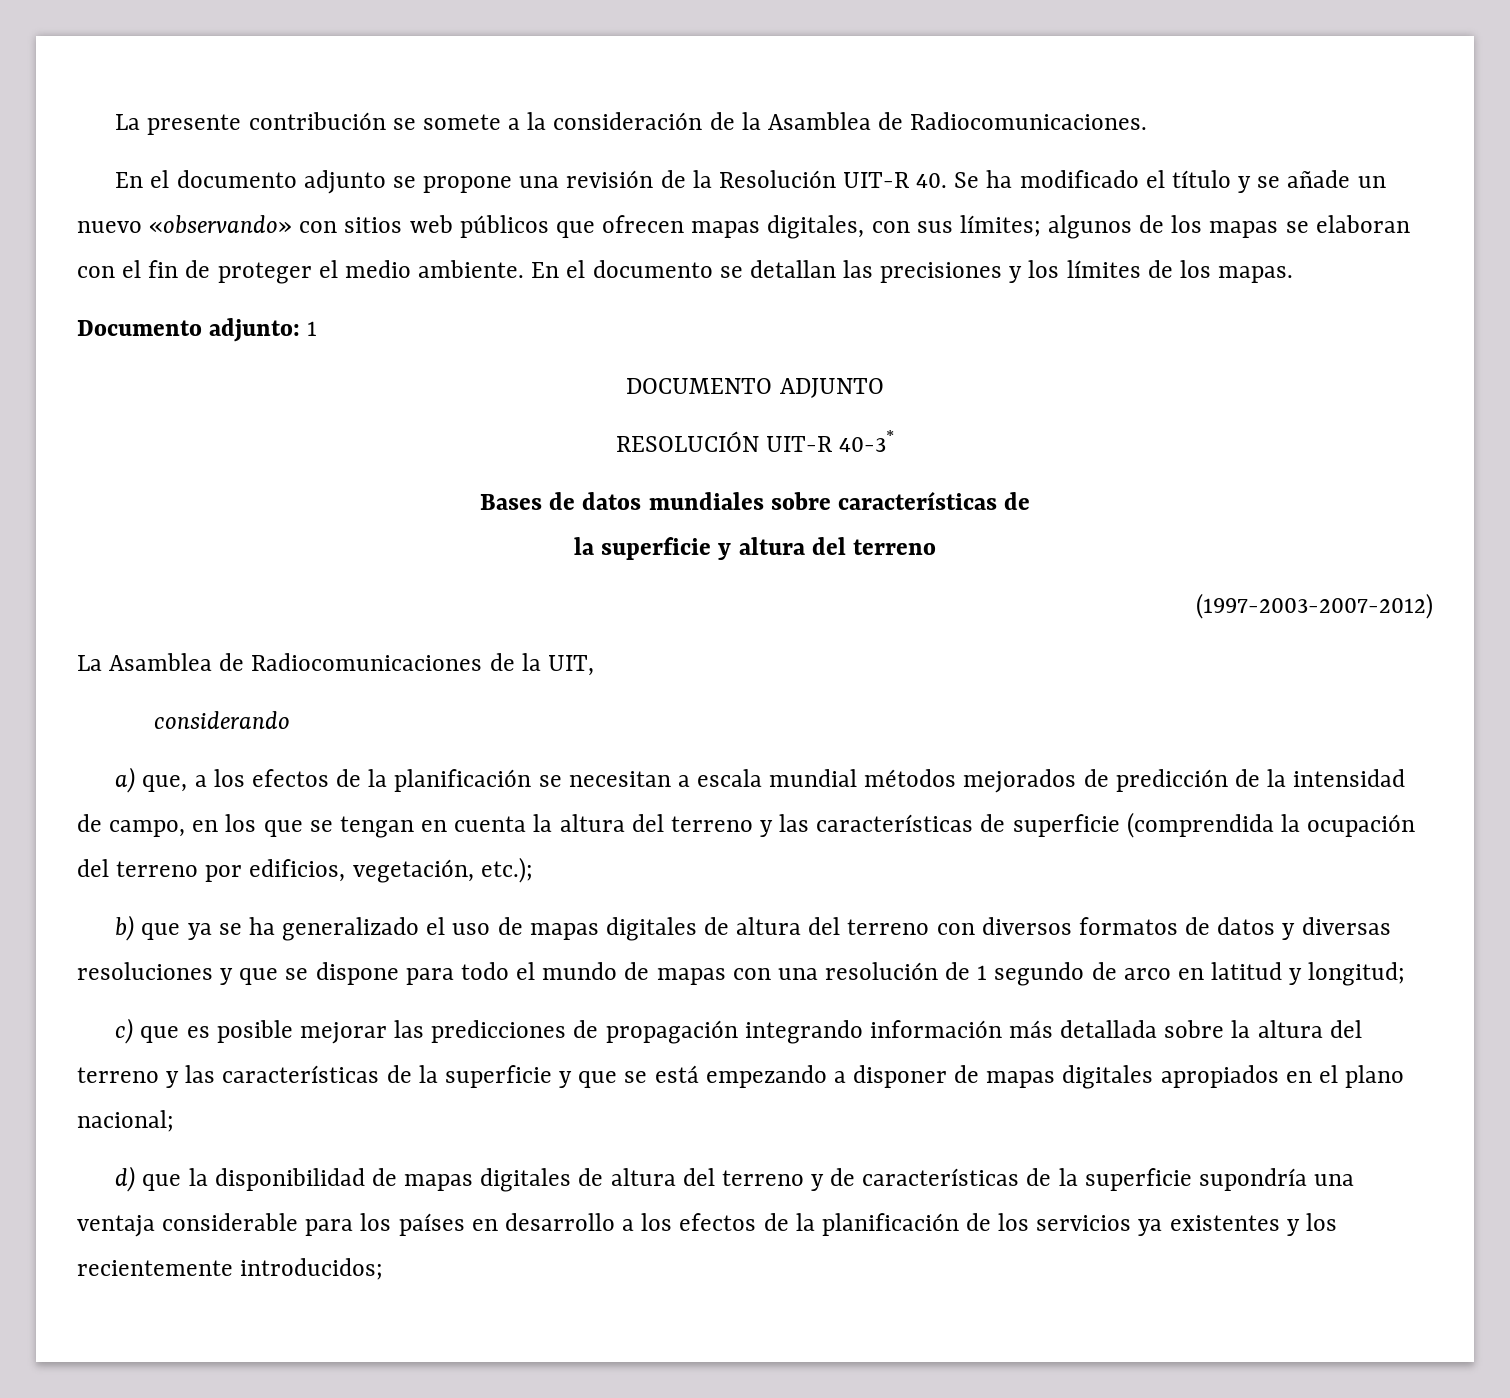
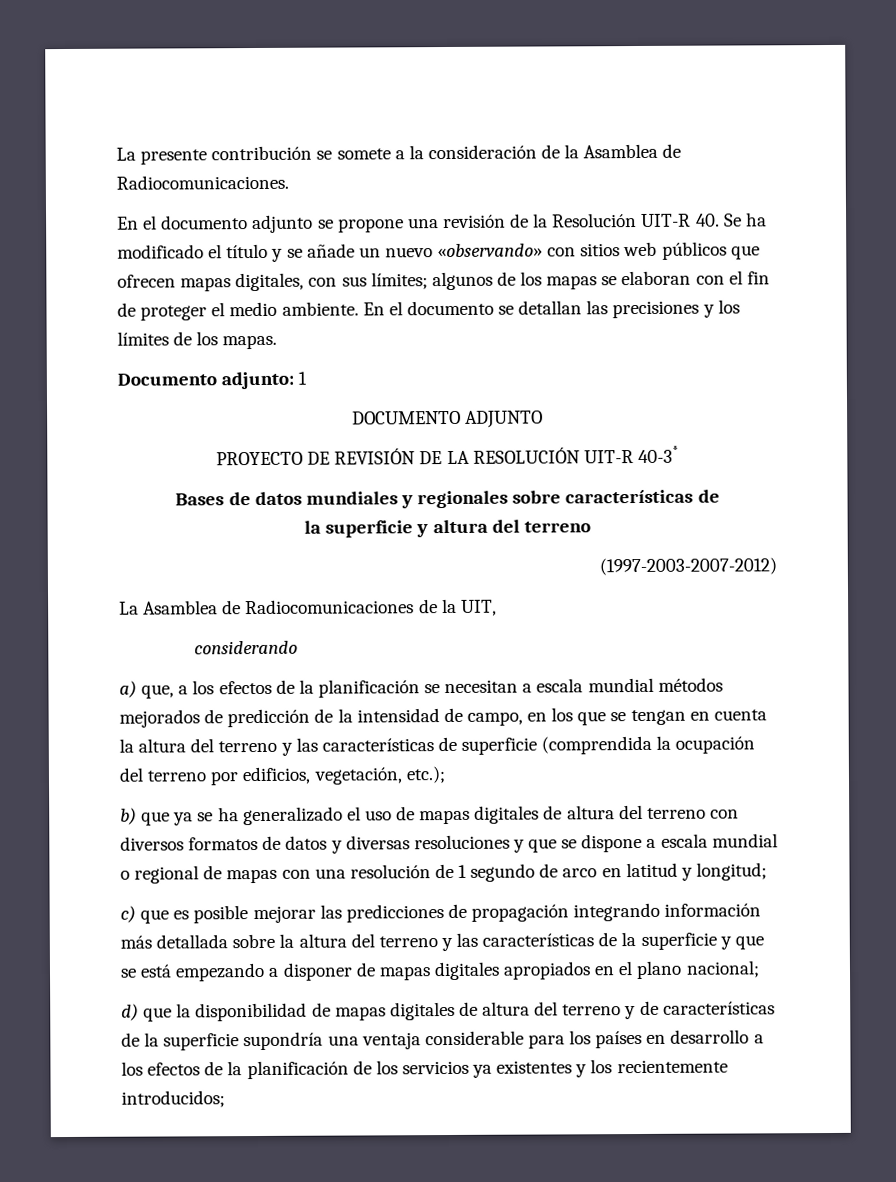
- RESOLUCIÓN UIT-R 40-3*
+ PROYECTO DE REVISIÓN DE LA RESOLUCIÓN UIT-R 40-3*
- Bases de datos mundiales sobre características de
+ Bases de datos mundiales y regionales sobre características de
- b) que ya se ha generalizado el uso de mapas digitales de altura del terreno con diversos formatos de datos y diversas resoluciones y que se dispone para todo el mundo de mapas con una resolución de 1 segundo de arco en latitud y longitud;
+ b) que ya se ha generalizado el uso de mapas digitales de altura del terreno con diversos formatos de datos y diversas resoluciones y que se dispone a escala mundial o regional de mapas con una resolución de 1 segundo de arco en latitud y longitud;

